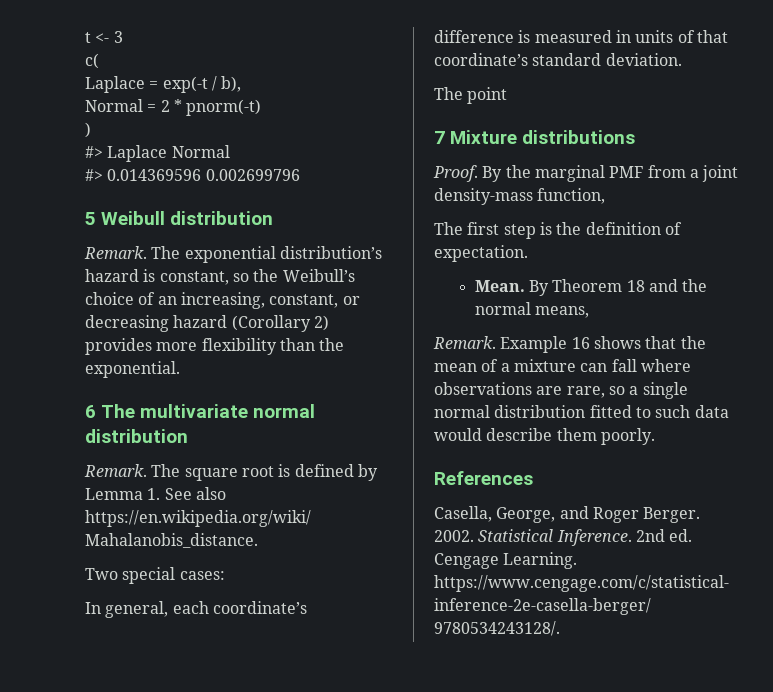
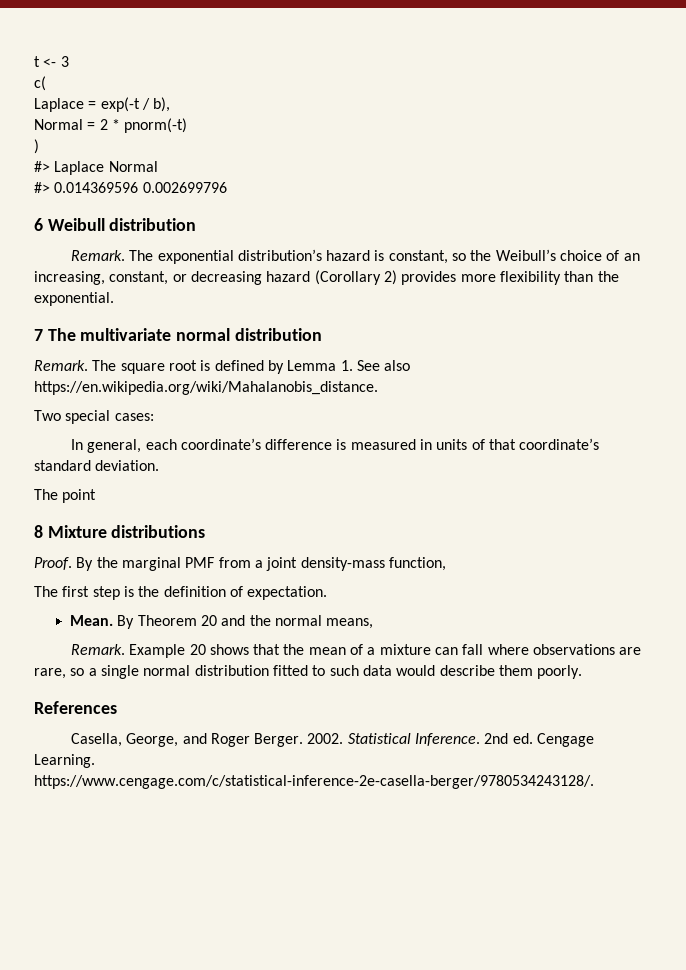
- 5 Weibull distribution
+ 6 Weibull distribution
- 6 The multivariate normal distribution
+ 7 The multivariate normal distribution
- 7 Mixture distributions
+ 8 Mixture distributions
- By Theorem 18 and the normal means,
+ By Theorem 20 and the normal means,
- Example 16 shows that the mean of a mixture can fall where observations are rare, so a single normal distribution fitted to such data would describe them poorly.
+ Example 20 shows that the mean of a mixture can fall where observations are rare, so a single normal distribution fitted to such data would describe them poorly.

